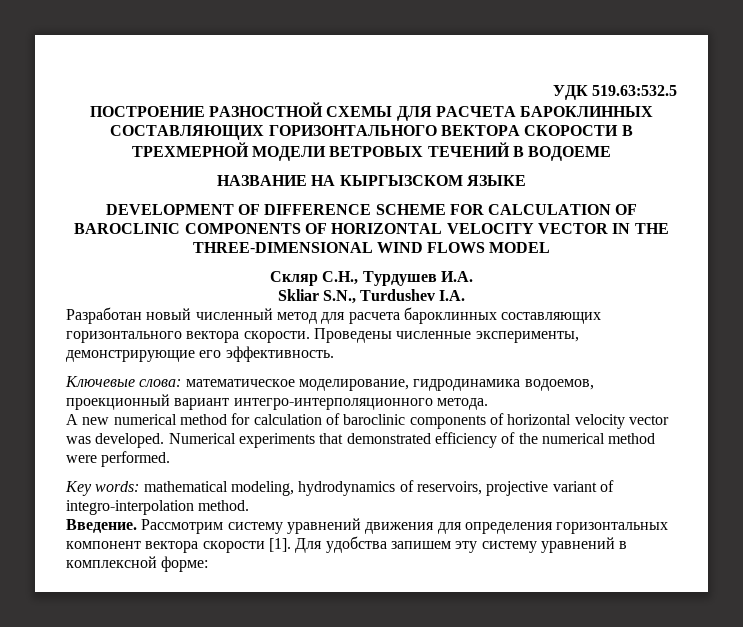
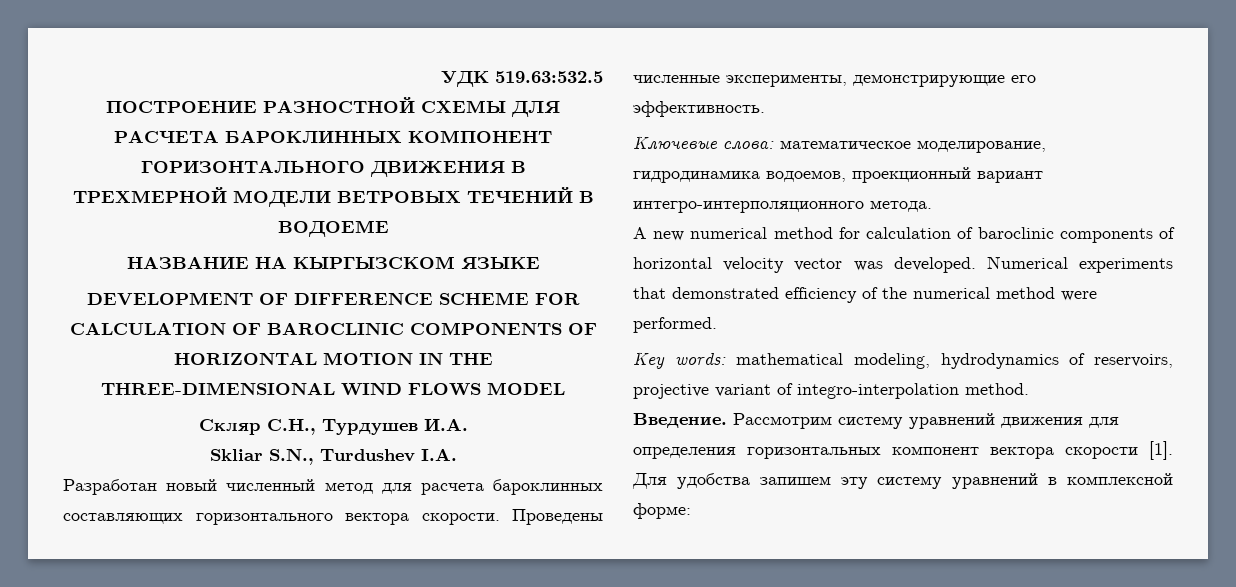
- ПОСТРОЕНИЕ РАЗНОСТНОЙ СХЕМЫ ДЛЯ РАСЧЕТА БАРОКЛИННЫХ СОСТАВЛЯЮЩИХ ГОРИЗОНТАЛЬНОГО ВЕКТОРА СКОРОСТИ В ТРЕХМЕРНОЙ МОДЕЛИ ВЕТРОВЫХ ТЕЧЕНИЙ В ВОДОЕМЕ
+ ПОСТРОЕНИЕ РАЗНОСТНОЙ СХЕМЫ ДЛЯ РАСЧЕТА БАРОКЛИННЫХ КОМПОНЕНТ ГОРИЗОНТАЛЬНОГО ДВИЖЕНИЯ В ТРЕХМЕРНОЙ МОДЕЛИ ВЕТРОВЫХ ТЕЧЕНИЙ В ВОДОЕМЕ
- DEVELOPMENT OF DIFFERENCE SCHEME FOR CALCULATION OF BAROCLINIC COMPONENTS OF HORIZONTAL VELOCITY VECTOR IN THE THREE-DIMENSIONAL WIND FLOWS MODEL
+ DEVELOPMENT OF DIFFERENCE SCHEME FOR CALCULATION OF BAROCLINIC COMPONENTS OF HORIZONTAL MOTION IN THE THREE-DIMENSIONAL WIND FLOWS MODEL

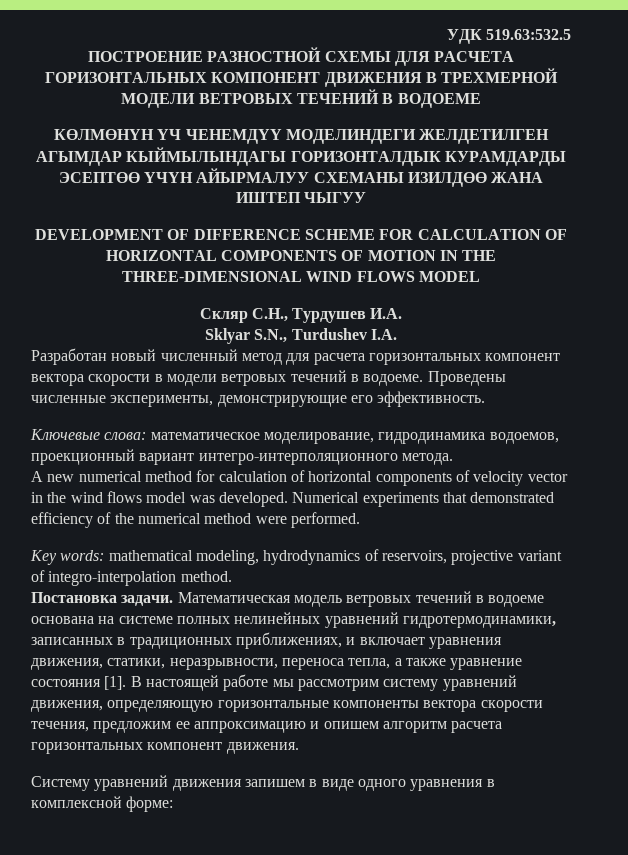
- ПОСТРОЕНИЕ РАЗНОСТНОЙ СХЕМЫ ДЛЯ РАСЧЕТА БАРОКЛИННЫХ КОМПОНЕНТ ГОРИЗОНТАЛЬНОГО ДВИЖЕНИЯ В ТРЕХМЕРНОЙ МОДЕЛИ ВЕТРОВЫХ ТЕЧЕНИЙ В ВОДОЕМЕ
+ ПОСТРОЕНИЕ РАЗНОСТНОЙ СХЕМЫ ДЛЯ РАСЧЕТА ГОРИЗОНТАЛЬНЫХ КОМПОНЕНТ ДВИЖЕНИЯ В ТРЕХМЕРНОЙ МОДЕЛИ ВЕТРОВЫХ ТЕЧЕНИЙ В ВОДОЕМЕ
- НАЗВАНИЕ НА КЫРГЫЗСКОМ ЯЗЫКЕ
+ КӨЛМӨНҮН ҮЧ ЧЕНЕМДҮҮ МОДЕЛИНДЕГИ ЖЕЛДЕТИЛГЕН АГЫМДАР КЫЙМЫЛЫНДАГЫ ГОРИЗОНТАЛДЫК КУРАМДАРДЫ ЭСЕПТӨӨ ҮЧҮН АЙЫРМАЛУУ СХЕМАНЫ ИЗИЛДӨӨ ЖАНА ИШТЕП ЧЫГУУ
- DEVELOPMENT OF DIFFERENCE SCHEME FOR CALCULATION OF BAROCLINIC COMPONENTS OF HORIZONTAL MOTION IN THE THREE-DIMENSIONAL WIND FLOWS MODEL
+ DEVELOPMENT OF DIFFERENCE SCHEME FOR CALCULATION OF HORIZONTAL COMPONENTS OF MOTION IN THE THREE-DIMENSIONAL WIND FLOWS MODEL
- Skliar S.N., Turdushev I.A.
+ Sklyar S.N., Turdushev I.A.
- Разработан новый численный метод для расчета бароклинных составляющих горизонтального вектора скорости.
+ Разработан новый численный метод для расчета горизонтальных компонент вектора скорости в модели ветровых течений в водоеме.
- A new numerical method for calculation of baroclinic components of horizontal velocity vector was developed.
+ A new numerical method for calculation of horizontal components of velocity vector in the wind flows model was developed.
- Введение. Рассмотрим систему уравнений движения для определения горизонтальных компонент вектора скорости [1]. Для удобства запишем эту систему уравнений в комплексной форме:
+ Постановка задачи. Математическая модель ветровых течений в водоеме основана на системе полных нелинейных уравнений гидротермодинамики, записанных в традиционных приближениях, и включает уравнения движения, статики, неразрывности, переноса тепла, а также уравнение состояния [1]. В настоящей работе мы рассмотрим систему уравнений движения, определяющую горизонтальные компоненты вектора скорости течения, предложим ее аппроксимацию и опишем алгоритм расчета горизонтальных компонент движения.
+ Систему уравнений движения запишем в виде одного уравнения в комплексной форме:

